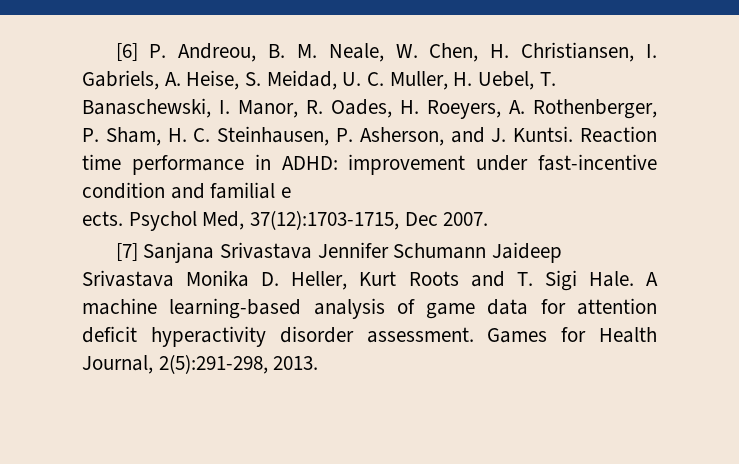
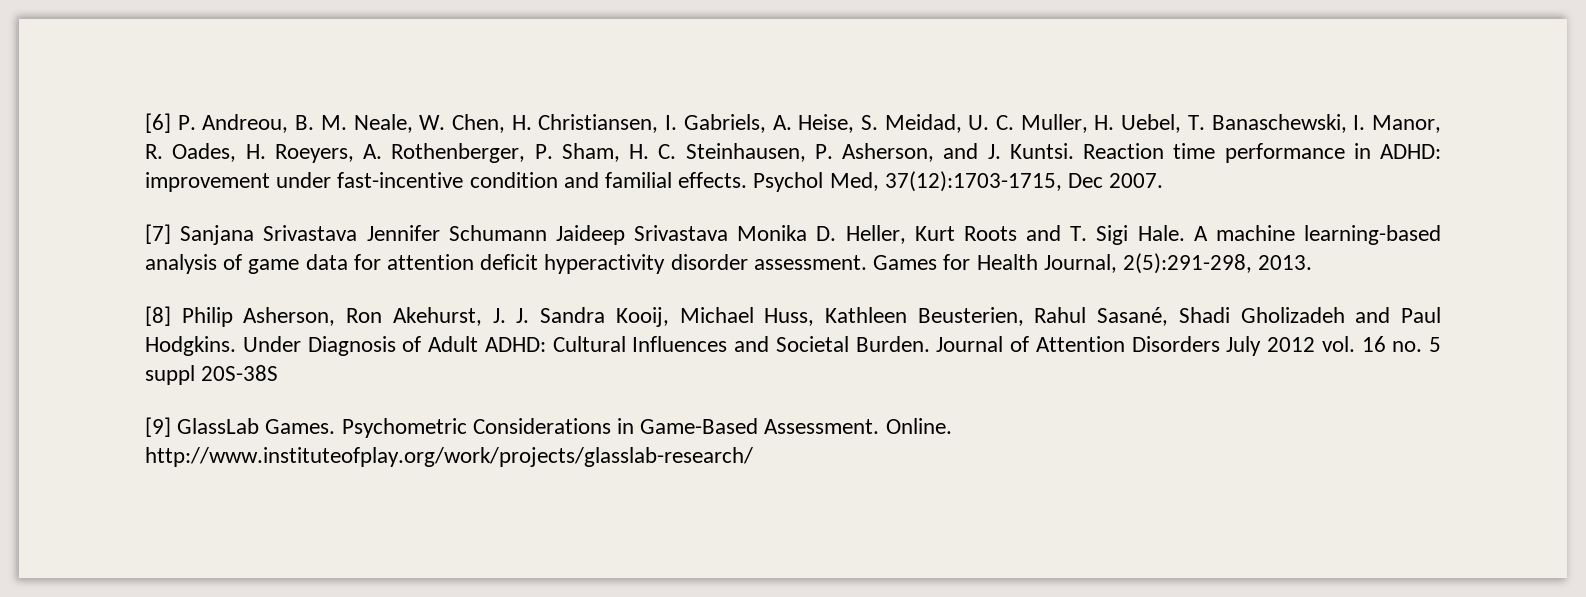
- Reaction time performance in ADHD: improvement under fast-incentive condition and familial e
- ects.
+ Reaction time performance in ADHD: improvement under fast-incentive condition and familial effects.
+ [8] Philip Asherson, Ron Akehurst, J. J. Sandra Kooij, Michael Huss, Kathleen Beusterien, Rahul Sasané, Shadi Gholizadeh and Paul Hodgkins. Under Diagnosis of Adult ADHD: Cultural Influences and Societal Burden. Journal of Attention Disorders July 2012 vol. 16 no. 5 suppl 20S-38S
+ [9] GlassLab Games. Psychometric Considerations in Game-Based Assessment. Online. http://www.instituteofplay.org/work/projects/glasslab-research/

